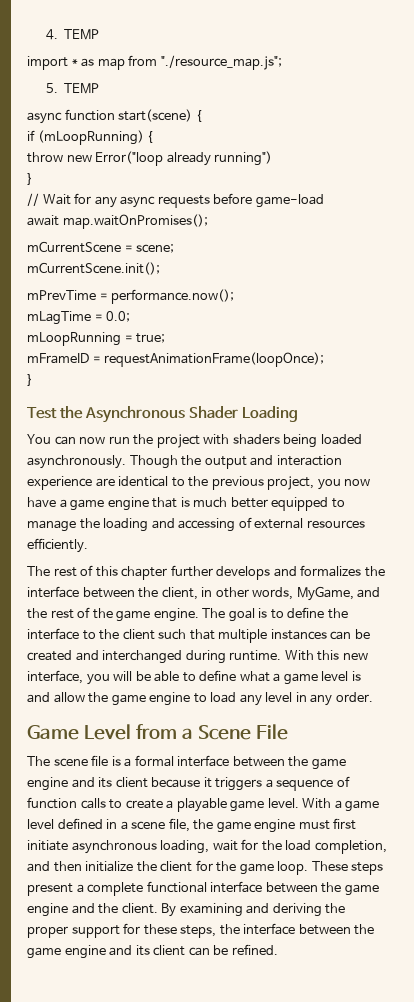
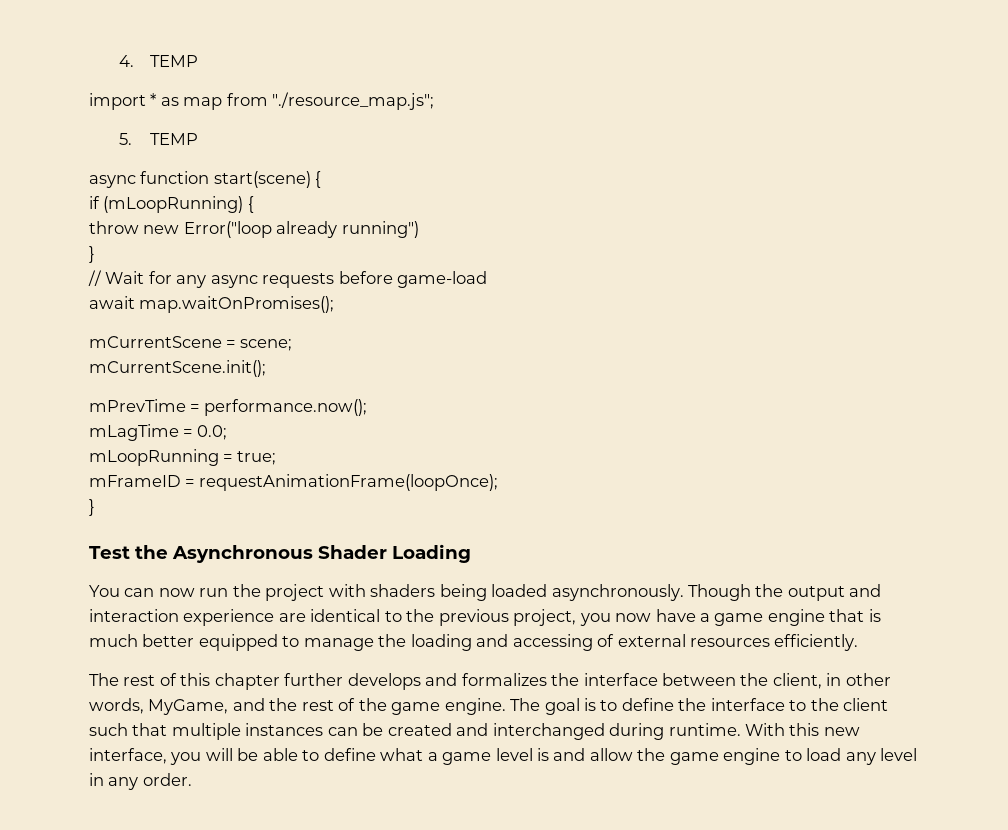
- Game Level from a Scene File
- The scene file is a formal interface between the game engine and its client because it triggers a sequence of function calls to create a playable game level. With a game level defined in a scene file, the game engine must first initiate asynchronous loading, wait for the load completion, and then initialize the client for the game loop. These steps present a complete functional interface between the game engine and the client. By examining and deriving the proper support for these steps, the interface between the game engine and its client can be refined.

